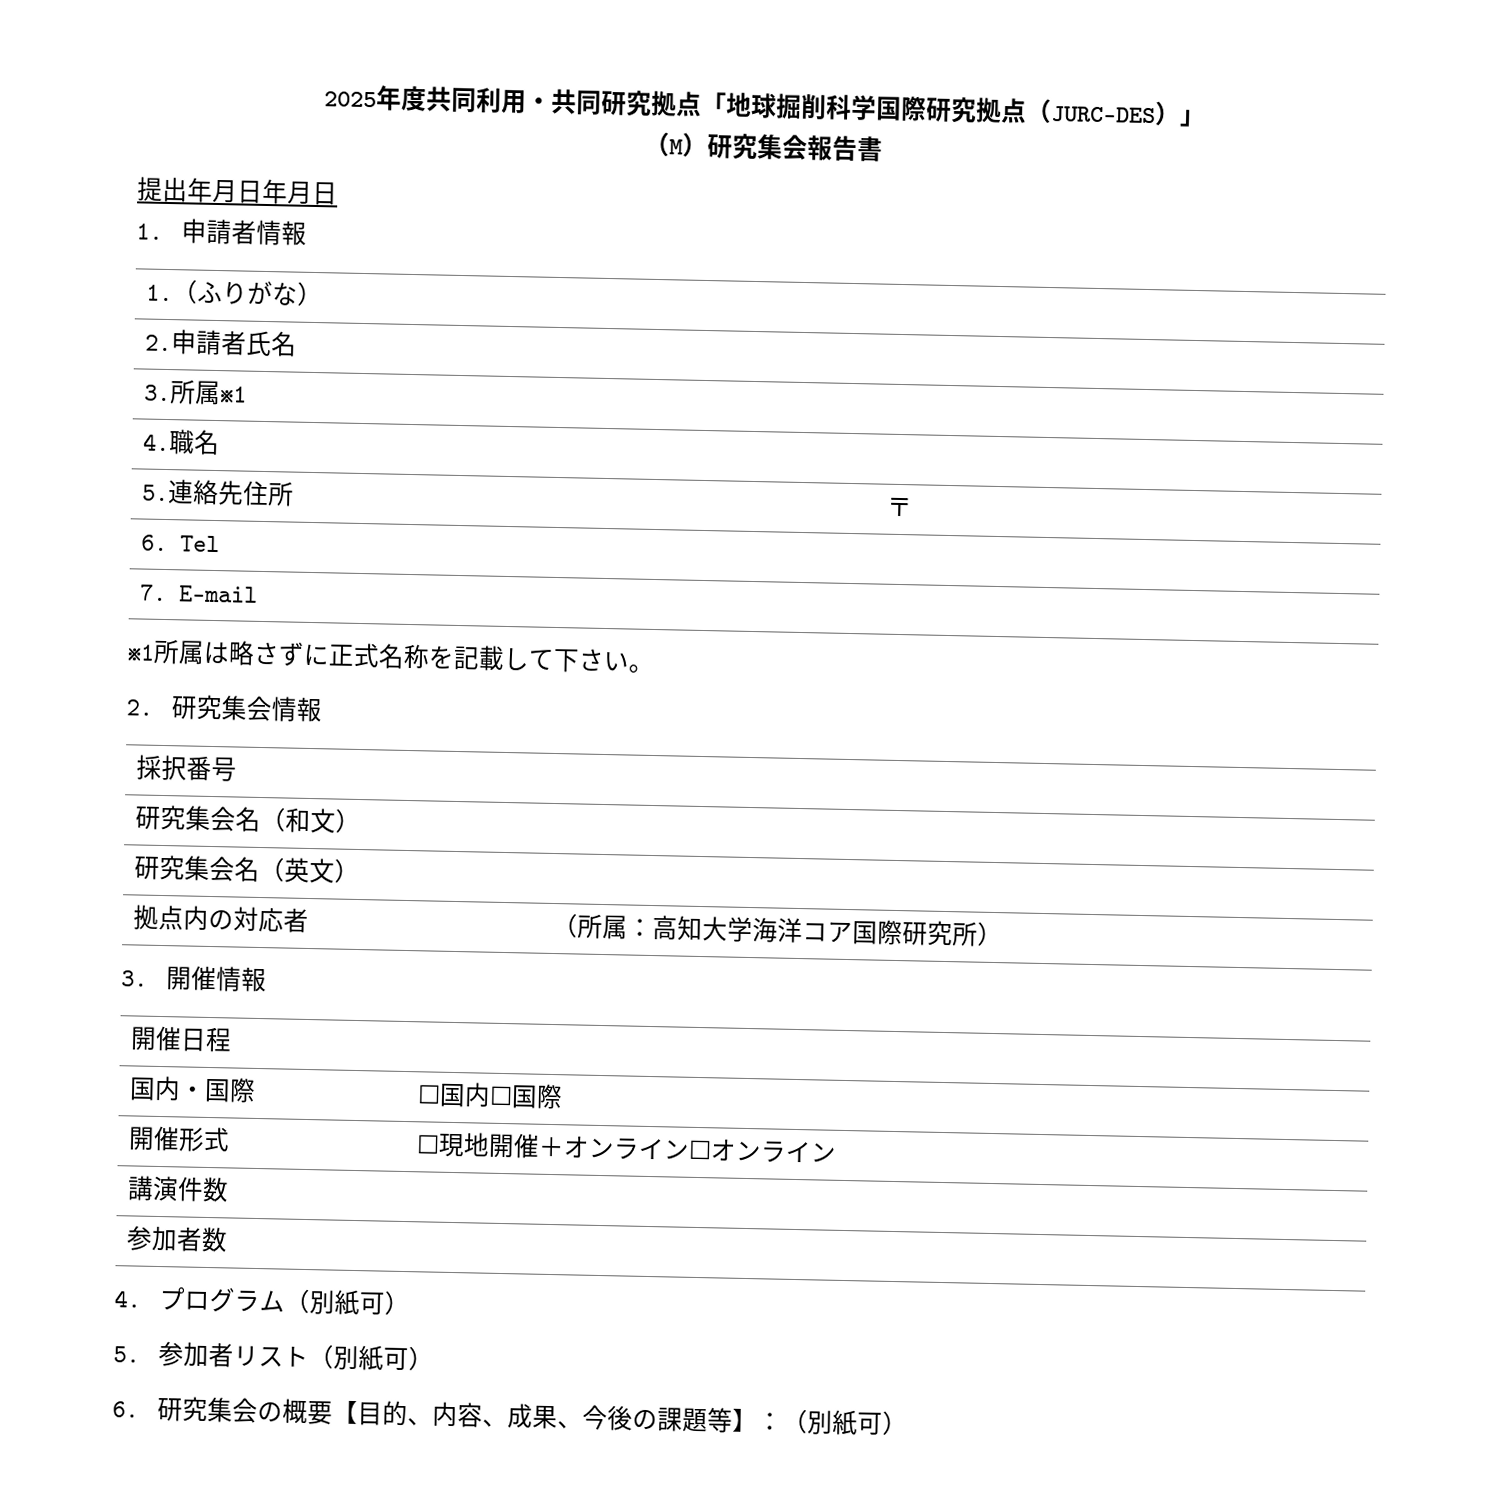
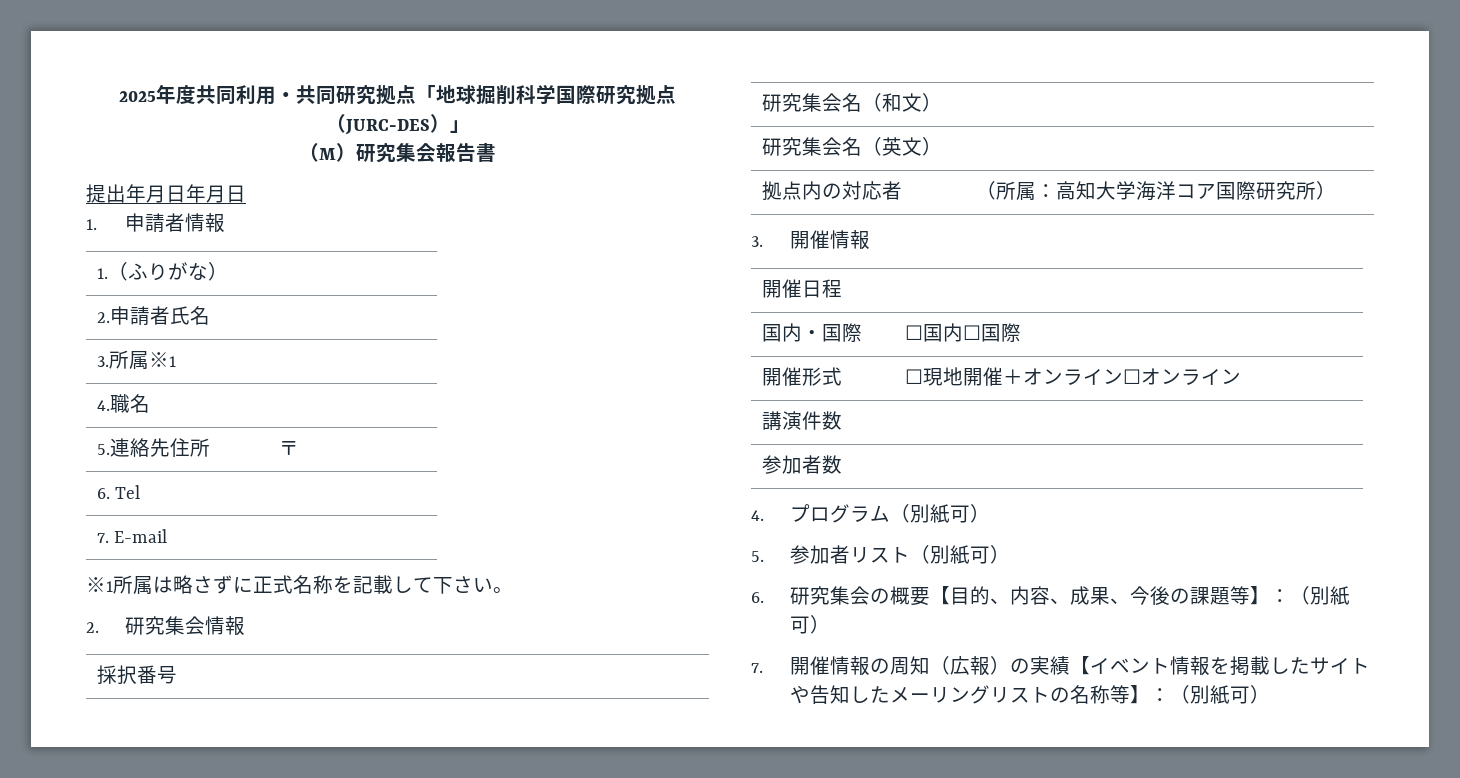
+ 7.開催情報の周知（広報）の実績【イベント情報を掲載したサイトや告知したメーリングリストの名称等】：（別紙可）

